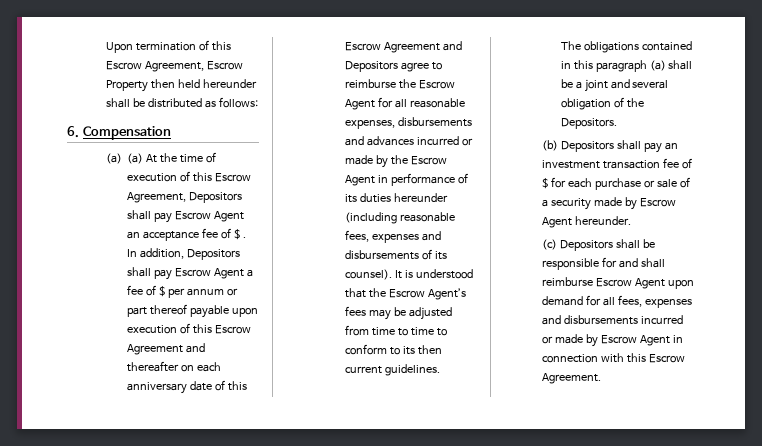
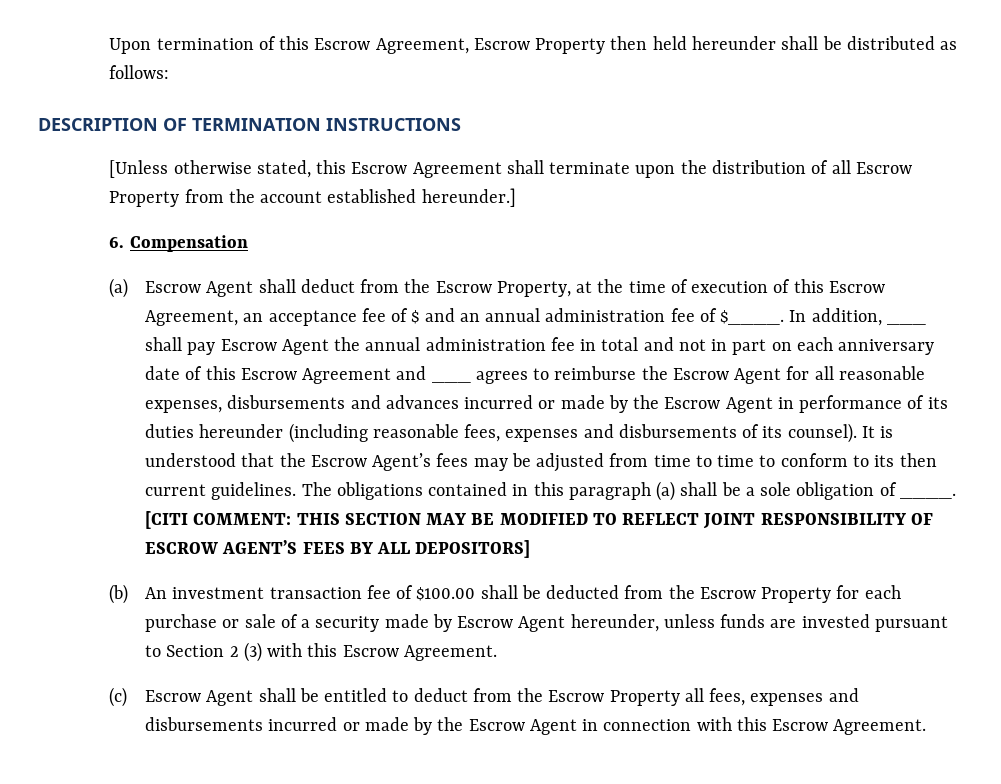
+ DESCRIPTION OF TERMINATION INSTRUCTIONS
+ [Unless otherwise stated, this Escrow Agreement shall terminate upon the distribution of all Escrow Property from the account established hereunder.]
  6. Compensation
- (a) (a) At the time of execution of this Escrow Agreement, Depositors shall pay Escrow Agent an acceptance fee of $ .
+ (a) Escrow Agent shall deduct from the Escrow Property, at the time of execution of this Escrow Agreement, an acceptance fee of $ and an annual administration fee of $____.
- In addition, Depositors shall pay Escrow Agent a fee of $ per annum or part thereof payable upon execution of this Escrow Agreement and thereafter on each anniversary date of this Escrow Agreement and Depositors agree to reimburse the Escrow Agent for all reasonable expenses, disbursements and advances incurred or made by the Escrow Agent in performance of its duties hereunder (including reasonable fees, expenses and disbursements of its counsel).
+ In addition, ___ shall pay Escrow Agent the annual administration fee in total and not in part on each anniversary date of this Escrow Agreement and ___ agrees to reimburse the Escrow Agent for all reasonable expenses, disbursements and advances incurred or made by the Escrow Agent in performance of its duties hereunder (including reasonable fees, expenses and disbursements of its counsel).
- It is understood that the Escrow Agent’s fees may be adjusted from time to time to conform to its then current guidelines.
- The obligations contained in this paragraph (a) shall be a joint and several obligation of the Depositors.
- (b) Depositors shall pay an investment transaction fee of $ for each purchase or sale of a security made by Escrow Agent hereunder.
- (c) Depositors shall be responsible for and shall reimburse Escrow Agent upon demand for all fees, expenses and disbursements incurred or made by Escrow Agent in connection with this Escrow Agreement.
+ It is understood that the Escrow Agent’s fees may be adjusted from time to time to conform to its then current guidelines. The obligations contained in this paragraph (a) shall be a sole obligation of ____. [CITI COMMENT: THIS SECTION MAY BE MODIFIED TO REFLECT JOINT RESPONSIBILITY OF ESCROW AGENT’S FEES BY ALL DEPOSITORS]
+ (b) An investment transaction fee of $100.00 shall be deducted from the Escrow Property for each purchase or sale of a security made by Escrow Agent hereunder, unless funds are invested pursuant to Section 2 (3) with this Escrow Agreement.
+ (c) Escrow Agent shall be entitled to deduct from the Escrow Property all fees, expenses and disbursements incurred or made by the Escrow Agent in connection with this Escrow Agreement.

